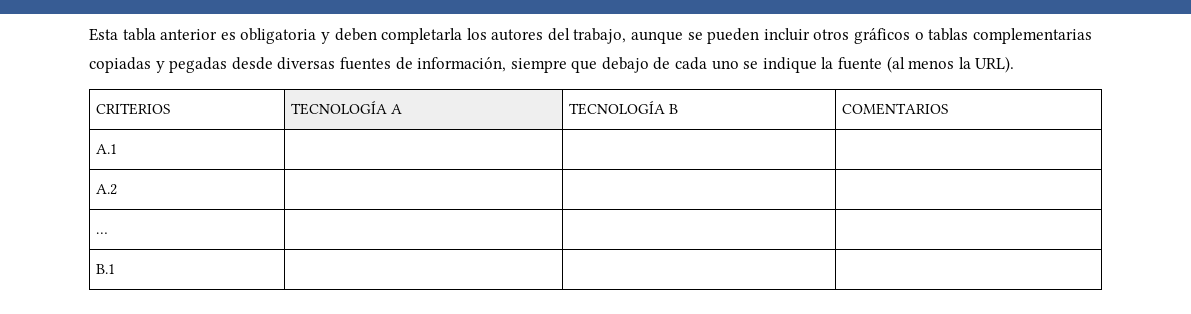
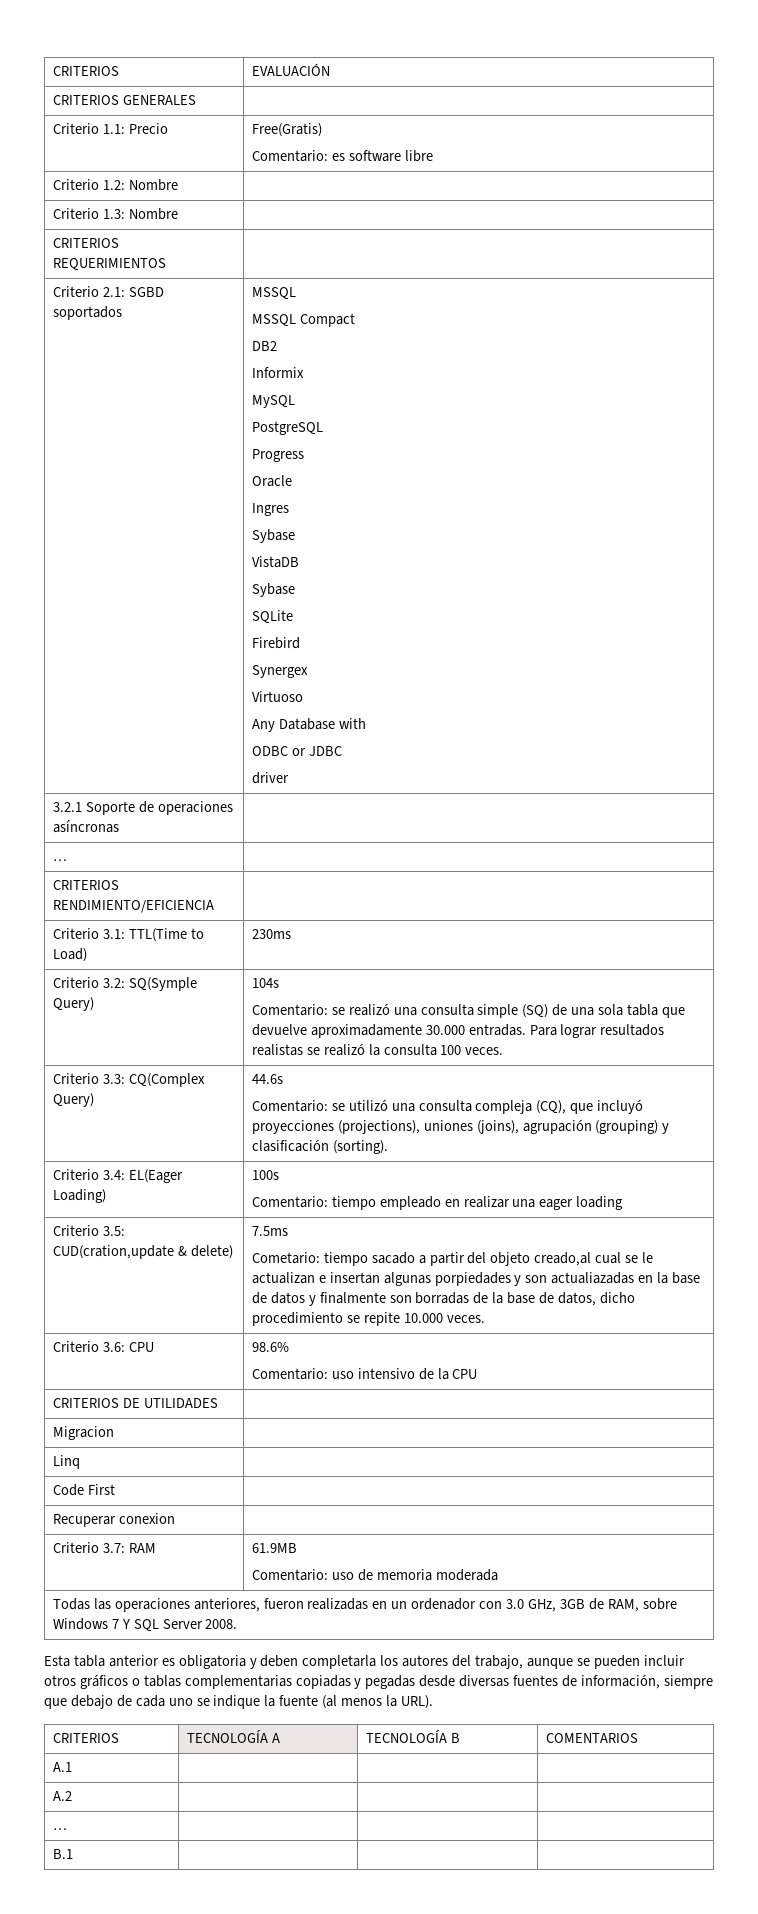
+ CRITERIOS | EVALUACIÓN
+ CRITERIOS GENERALES |
+ Criterio 1.1: Precio | Free(Gratis)
+ Comentario: es software libre
+ Criterio 1.2: Nombre |
+ Criterio 1.3: Nombre |
+ CRITERIOS REQUERIMIENTOS |
+ Criterio 2.1: SGBD soportados | MSSQL
+ MSSQL Compact
+ DB2
+ Informix
+ MySQL
+ PostgreSQL
+ Progress
+ Oracle
+ Ingres
+ Sybase
+ VistaDB
+ Sybase
+ SQLite
+ Firebird
+ Synergex
+ Virtuoso
+ Any Database with
+ ODBC or JDBC
+ driver
+ 3.2.1 Soporte de operaciones asíncronas |
+ … |
+ CRITERIOS RENDIMIENTO/EFICIENCIA |
+ Criterio 3.1: TTL(Time to Load) | 230ms
+ Criterio 3.2: SQ(Symple Query) | 104s
+ Comentario: se realizó una consulta simple (SQ) de una sola tabla que devuelve aproximadamente 30.000 entradas. Para lograr resultados realistas se realizó la consulta 100 veces.
+ Criterio 3.3: CQ(Complex Query) | 44.6s
+ Comentario: se utilizó una consulta compleja (CQ), que incluyó proyecciones (projections), uniones (joins), agrupación (grouping) y clasificación (sorting).
+ Criterio 3.4: EL(Eager Loading) | 100s
+ Comentario: tiempo empleado en realizar una eager loading
+ Criterio 3.5: CUD(cration,update & delete) | 7.5ms
+ Cometario: tiempo sacado a partir del objeto creado,al cual se le actualizan e insertan algunas porpiedades y son actualiazadas en la base de datos y finalmente son borradas de la base de datos, dicho procedimiento se repite 10.000 veces.
+ Criterio 3.6: CPU | 98.6%
+ Comentario: uso intensivo de la CPU
+ CRITERIOS DE UTILIDADES |
+ Migracion |
+ Linq |
+ Code First |
+ Recuperar conexion |
+ Criterio 3.7: RAM | 61.9MB
+ Comentario: uso de memoria moderada
+ Todas las operaciones anteriores, fueron realizadas en un ordenador con 3.0 GHz, 3GB de RAM, sobre Windows 7 Y SQL Server 2008.

